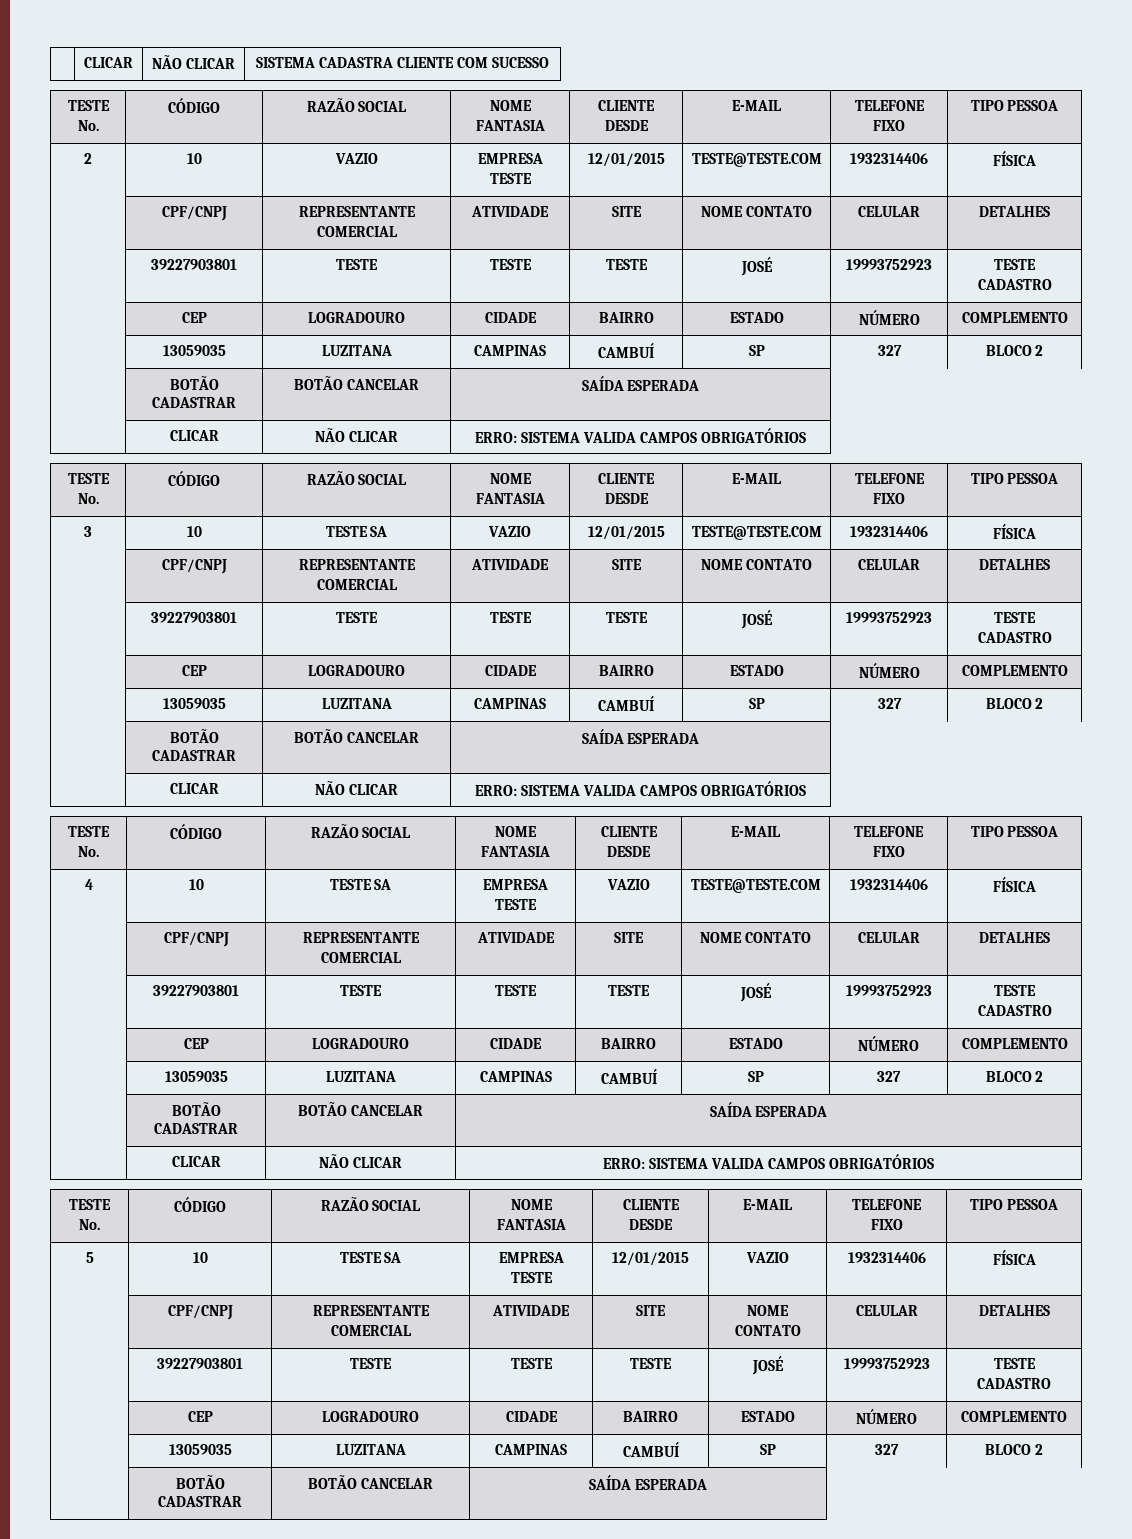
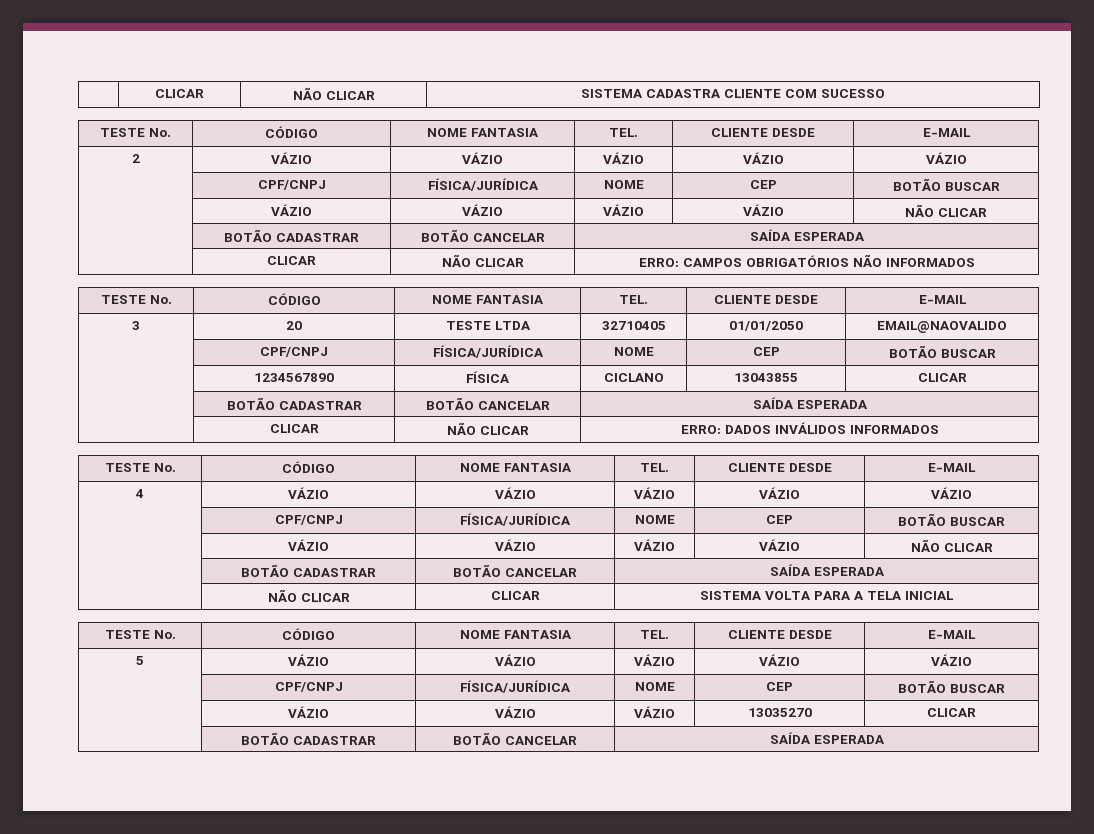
  | CLICAR | NÃO CLICAR | SISTEMA CADASTRA CLIENTE COM SUCESSO
- TESTE No. | CÓDIGO | RAZÃO SOCIAL | NOME FANTASIA | CLIENTE DESDE | E-MAIL | TELEFONE FIXO | TIPO PESSOA
- 2 | 10 | VAZIO | EMPRESA TESTE | 12/01/2015 | TESTE@TESTE.COM | 1932314406 | FÍSICA
- | CPF/CNPJ | REPRESENTANTE COMERCIAL | ATIVIDADE | SITE | NOME CONTATO | CELULAR | DETALHES
- | 39227903801 | TESTE | TESTE | TESTE | JOSÉ | 19993752923 | TESTE CADASTRO
- | CEP | LOGRADOURO | CIDADE | BAIRRO | ESTADO | NÚMERO | COMPLEMENTO
- | 13059035 | LUZITANA | CAMPINAS | CAMBUÍ | SP | 327 | BLOCO 2
+ TESTE No. | CÓDIGO | NOME FANTASIA | TEL. | CLIENTE DESDE | E-MAIL
+ 2 | VÁZIO | VÁZIO | VÁZIO | VÁZIO | VÁZIO
+ | CPF/CNPJ | FÍSICA/JURÍDICA | NOME | CEP | BOTÃO BUSCAR
+ | VÁZIO | VÁZIO | VÁZIO | VÁZIO | NÃO CLICAR
  | BOTÃO CADASTRAR | BOTÃO CANCELAR | SAÍDA ESPERADA
- | CLICAR | NÃO CLICAR | ERRO: SISTEMA VALIDA CAMPOS OBRIGATÓRIOS
- TESTE No. | CÓDIGO | RAZÃO SOCIAL | NOME FANTASIA | CLIENTE DESDE | E-MAIL | TELEFONE FIXO | TIPO PESSOA
+ | CLICAR | NÃO CLICAR | ERRO: CAMPOS OBRIGATÓRIOS NÃO INFORMADOS
+ TESTE No. | CÓDIGO | NOME FANTASIA | TEL. | CLIENTE DESDE | E-MAIL
- 3 | 10 | TESTE SA | VAZIO | 12/01/2015 | TESTE@TESTE.COM | 1932314406 | FÍSICA
- | CPF/CNPJ | REPRESENTANTE COMERCIAL | ATIVIDADE | SITE | NOME CONTATO | CELULAR | DETALHES
- | 39227903801 | TESTE | TESTE | TESTE | JOSÉ | 19993752923 | TESTE CADASTRO
- | CEP | LOGRADOURO | CIDADE | BAIRRO | ESTADO | NÚMERO | COMPLEMENTO
- | 13059035 | LUZITANA | CAMPINAS | CAMBUÍ | SP | 327 | BLOCO 2
+ 3 | 20 | TESTE LTDA | 32710405 | 01/01/2050 | EMAIL@NAOVALIDO
+ | CPF/CNPJ | FÍSICA/JURÍDICA | NOME | CEP | BOTÃO BUSCAR
+ | 1234567890 | FÍSICA | CICLANO | 13043855 | CLICAR
  | BOTÃO CADASTRAR | BOTÃO CANCELAR | SAÍDA ESPERADA
- | CLICAR | NÃO CLICAR | ERRO: SISTEMA VALIDA CAMPOS OBRIGATÓRIOS
- TESTE No. | CÓDIGO | RAZÃO SOCIAL | NOME FANTASIA | CLIENTE DESDE | E-MAIL | TELEFONE FIXO | TIPO PESSOA
- 4 | 10 | TESTE SA | EMPRESA TESTE | VAZIO | TESTE@TESTE.COM | 1932314406 | FÍSICA
- | CPF/CNPJ | REPRESENTANTE COMERCIAL | ATIVIDADE | SITE | NOME CONTATO | CELULAR | DETALHES
- | 39227903801 | TESTE | TESTE | TESTE | JOSÉ | 19993752923 | TESTE CADASTRO
- | CEP | LOGRADOURO | CIDADE | BAIRRO | ESTADO | NÚMERO | COMPLEMENTO
- | 13059035 | LUZITANA | CAMPINAS | CAMBUÍ | SP | 327 | BLOCO 2
+ | CLICAR | NÃO CLICAR | ERRO: DADOS INVÁLIDOS INFORMADOS
+ TESTE No. | CÓDIGO | NOME FANTASIA | TEL. | CLIENTE DESDE | E-MAIL
+ 4 | VÁZIO | VÁZIO | VÁZIO | VÁZIO | VÁZIO
+ | CPF/CNPJ | FÍSICA/JURÍDICA | NOME | CEP | BOTÃO BUSCAR
+ | VÁZIO | VÁZIO | VÁZIO | VÁZIO | NÃO CLICAR
  | BOTÃO CADASTRAR | BOTÃO CANCELAR | SAÍDA ESPERADA
- | CLICAR | NÃO CLICAR | ERRO: SISTEMA VALIDA CAMPOS OBRIGATÓRIOS
- TESTE No. | CÓDIGO | RAZÃO SOCIAL | NOME FANTASIA | CLIENTE DESDE | E-MAIL | TELEFONE FIXO | TIPO PESSOA
- 5 | 10 | TESTE SA | EMPRESA TESTE | 12/01/2015 | VAZIO | 1932314406 | FÍSICA
- | CPF/CNPJ | REPRESENTANTE COMERCIAL | ATIVIDADE | SITE | NOME CONTATO | CELULAR | DETALHES
- | 39227903801 | TESTE | TESTE | TESTE | JOSÉ | 19993752923 | TESTE CADASTRO
- | CEP | LOGRADOURO | CIDADE | BAIRRO | ESTADO | NÚMERO | COMPLEMENTO
- | 13059035 | LUZITANA | CAMPINAS | CAMBUÍ | SP | 327 | BLOCO 2
+ | NÃO CLICAR | CLICAR | SISTEMA VOLTA PARA A TELA INICIAL
+ TESTE No. | CÓDIGO | NOME FANTASIA | TEL. | CLIENTE DESDE | E-MAIL
+ 5 | VÁZIO | VÁZIO | VÁZIO | VÁZIO | VÁZIO
+ | CPF/CNPJ | FÍSICA/JURÍDICA | NOME | CEP | BOTÃO BUSCAR
+ | VÁZIO | VÁZIO | VÁZIO | 13035270 | CLICAR

